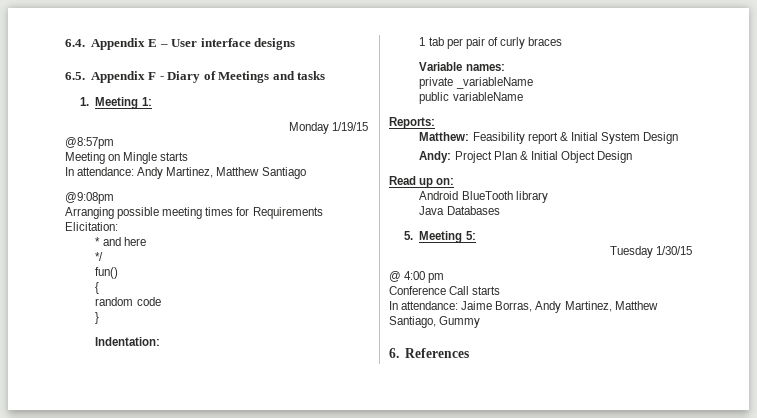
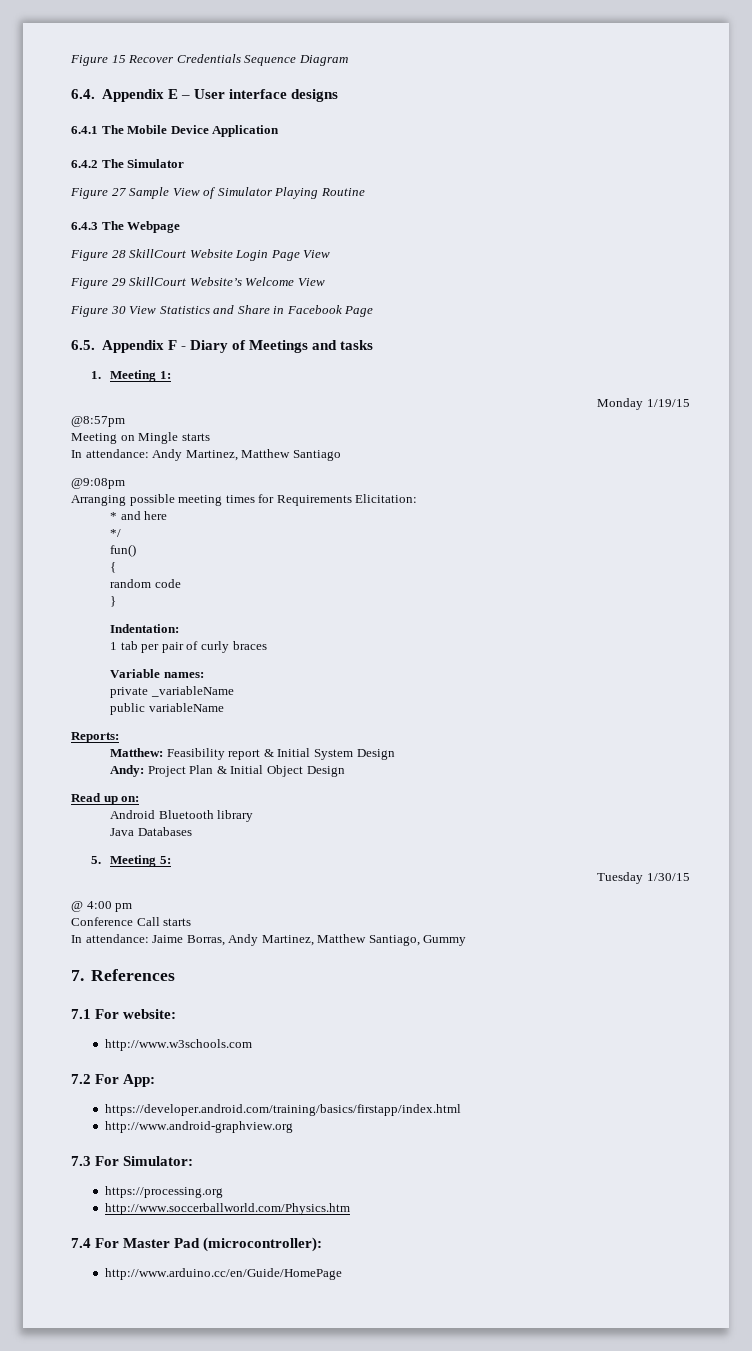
+ Figure 15 Recover Credentials Sequence Diagram
+ 6.4.1 The Mobile Device Application
+ 6.4.2 The Simulator
+ Figure 27 Sample View of Simulator Playing Routine
+ 6.4.3 The Webpage
+ Figure 28 SkillCourt Website Login Page View
+ Figure 29 SkillCourt Website’s Welcome View
+ Figure 30 View Statistics and Share in Facebook Page
- Android BlueTooth library
+ Android Bluetooth library
- 6. References
+ 7. References
+ 7.1 For website:
+ http://www.w3schools.com
+ 7.2 For App:
+ https://developer.android.com/training/basics/firstapp/index.html
+ http://www.android-graphview.org
+ 7.3 For Simulator:
+ https://processing.org
+ http://www.soccerballworld.com/Physics.htm
+ 7.4 For Master Pad (microcontroller):
+ http://www.arduino.cc/en/Guide/HomePage

